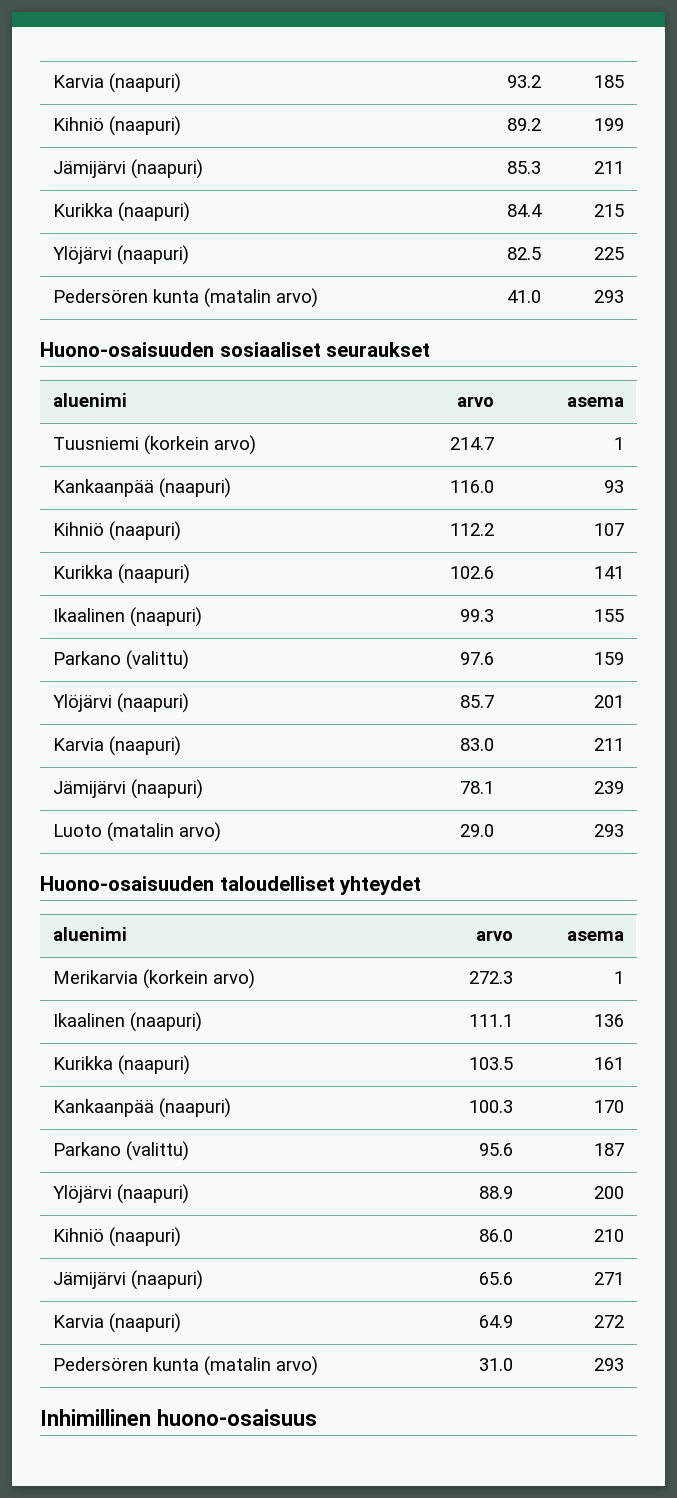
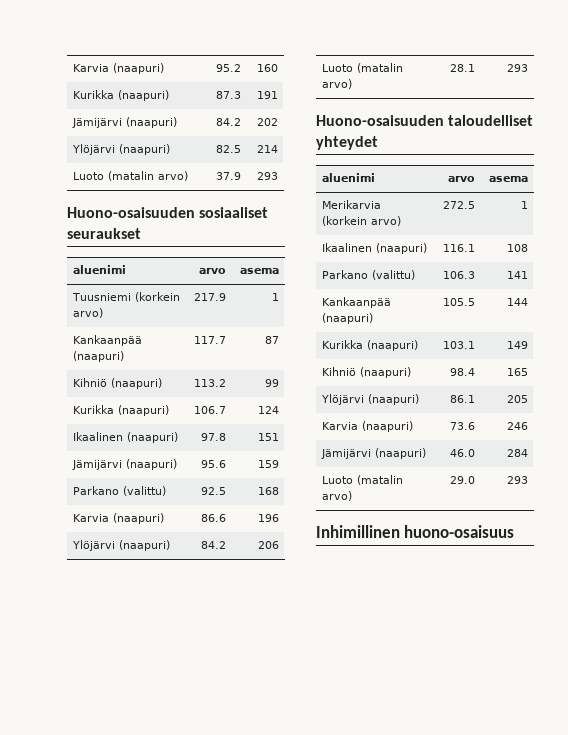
- Karvia (naapuri) | 93.2 | 185
- Kihniö (naapuri) | 89.2 | 199
- Jämijärvi (naapuri) | 85.3 | 211
- Kurikka (naapuri) | 84.4 | 215
+ Karvia (naapuri) | 95.2 | 160
+ Kurikka (naapuri) | 87.3 | 191
+ Jämijärvi (naapuri) | 84.2 | 202
- Ylöjärvi (naapuri) | 82.5 | 225
- Pedersören kunta (matalin arvo) | 41.0 | 293
+ Ylöjärvi (naapuri) | 82.5 | 214
+ Luoto (matalin arvo) | 37.9 | 293
- Tuusniemi (korkein arvo) | 214.7 | 1
+ Tuusniemi (korkein arvo) | 217.9 | 1
- Kankaanpää (naapuri) | 116.0 | 93
- Kihniö (naapuri) | 112.2 | 107
- Kurikka (naapuri) | 102.6 | 141
- Ikaalinen (naapuri) | 99.3 | 155
- Parkano (valittu) | 97.6 | 159
- Ylöjärvi (naapuri) | 85.7 | 201
- Karvia (naapuri) | 83.0 | 211
- Jämijärvi (naapuri) | 78.1 | 239
- Luoto (matalin arvo) | 29.0 | 293
+ Kankaanpää (naapuri) | 117.7 | 87
+ Kihniö (naapuri) | 113.2 | 99
+ Kurikka (naapuri) | 106.7 | 124
+ Ikaalinen (naapuri) | 97.8 | 151
+ Jämijärvi (naapuri) | 95.6 | 159
+ Parkano (valittu) | 92.5 | 168
+ Karvia (naapuri) | 86.6 | 196
+ Ylöjärvi (naapuri) | 84.2 | 206
+ Luoto (matalin arvo) | 28.1 | 293
- Merikarvia (korkein arvo) | 272.3 | 1
+ Merikarvia (korkein arvo) | 272.5 | 1
- Ikaalinen (naapuri) | 111.1 | 136
- Kurikka (naapuri) | 103.5 | 161
- Kankaanpää (naapuri) | 100.3 | 170
- Parkano (valittu) | 95.6 | 187
- Ylöjärvi (naapuri) | 88.9 | 200
- Kihniö (naapuri) | 86.0 | 210
- Jämijärvi (naapuri) | 65.6 | 271
- Karvia (naapuri) | 64.9 | 272
- Pedersören kunta (matalin arvo) | 31.0 | 293
+ Ikaalinen (naapuri) | 116.1 | 108
+ Parkano (valittu) | 106.3 | 141
+ Kankaanpää (naapuri) | 105.5 | 144
+ Kurikka (naapuri) | 103.1 | 149
+ Kihniö (naapuri) | 98.4 | 165
+ Ylöjärvi (naapuri) | 86.1 | 205
+ Karvia (naapuri) | 73.6 | 246
+ Jämijärvi (naapuri) | 46.0 | 284
+ Luoto (matalin arvo) | 29.0 | 293

